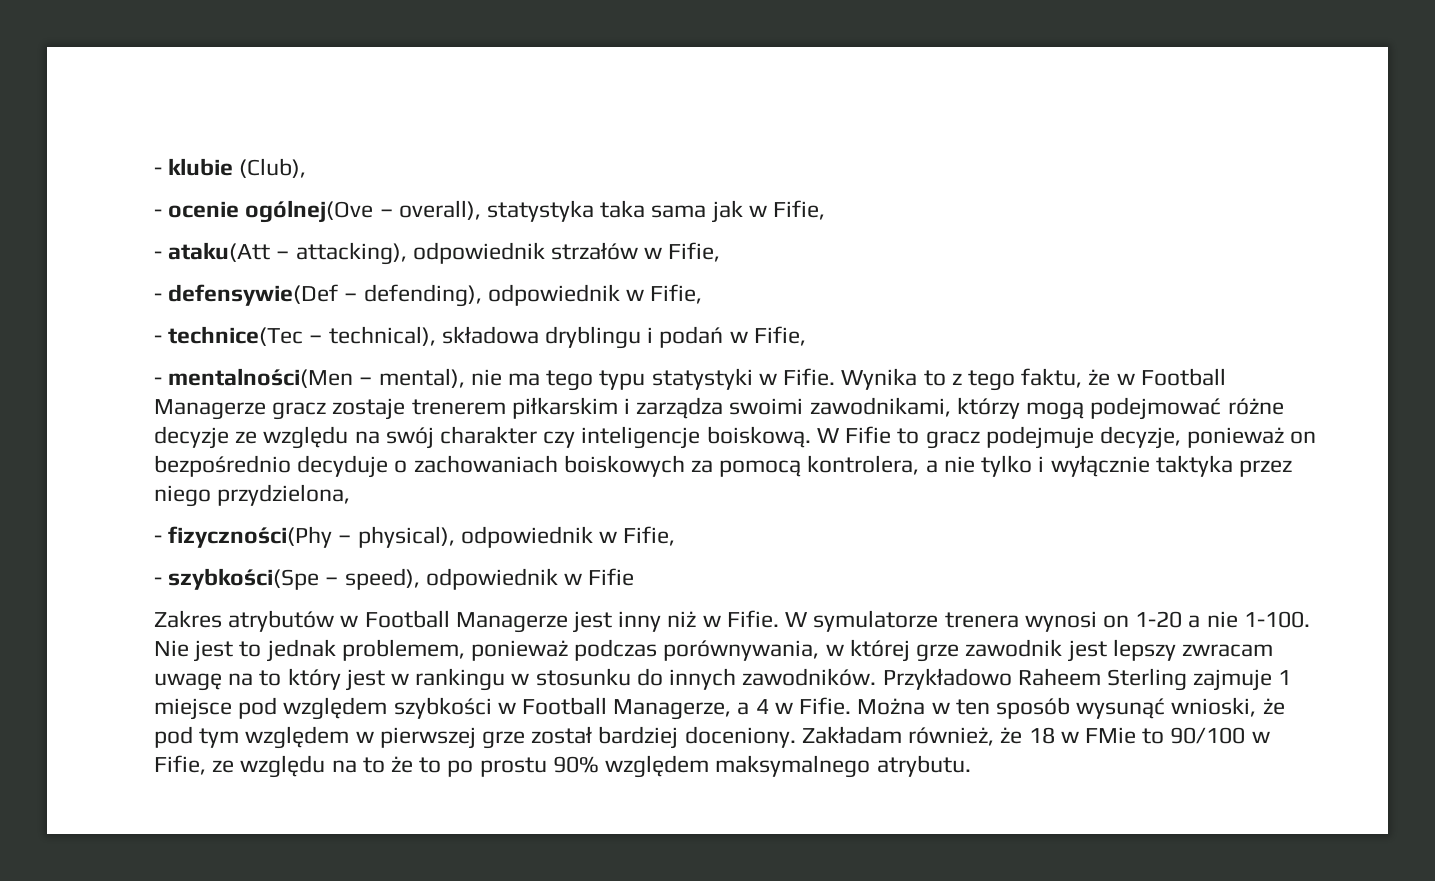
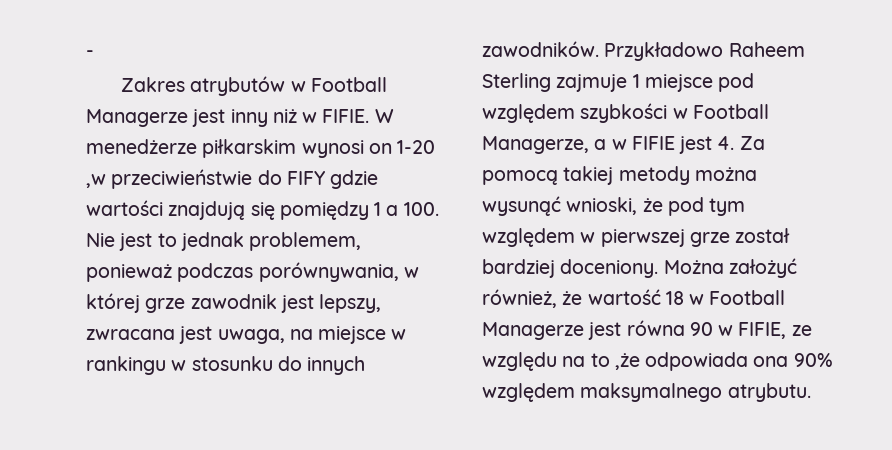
- - klubie (Club),
- - ocenie ogólnej(Ove – overall), statystyka taka sama jak w Fifie,
- - ataku(Att – attacking), odpowiednik strzałów w Fifie,
- - defensywie(Def – defending), odpowiednik w Fifie,
- - technice(Tec – technical), składowa dryblingu i podań w Fifie,
- - mentalności(Men – mental), nie ma tego typu statystyki w Fifie. Wynika to z tego faktu, że w Football Managerze gracz zostaje trenerem piłkarskim i zarządza swoimi zawodnikami, którzy mogą podejmować różne decyzje ze względu na swój charakter czy inteligencje boiskową. W Fifie to gracz podejmuje decyzje, ponieważ on bezpośrednio decyduje o zachowaniach boiskowych za pomocą kontrolera, a nie tylko i wyłącznie taktyka przez niego przydzielona,
- - fizyczności(Phy – physical), odpowiednik w Fifie,
- - szybkości(Spe – speed), odpowiednik w Fifie
+ -
- Zakres atrybutów w Football Managerze jest inny niż w Fifie. W symulatorze trenera wynosi on 1-20 a nie 1-100. Nie jest to jednak problemem, ponieważ podczas porównywania, w której grze zawodnik jest lepszy zwracam uwagę na to który jest w rankingu w stosunku do innych zawodników.
+ Zakres atrybutów w Football Managerze jest inny niż w FIFIE. W menedżerze piłkarskim wynosi on 1-20 ,w przeciwieństwie do FIFY gdzie wartości znajdują się pomiędzy 1 a 100. Nie jest to jednak problemem, ponieważ podczas porównywania, w której grze zawodnik jest lepszy, zwracana jest uwaga, na miejsce w rankingu w stosunku do innych zawodników.
- Przykładowo Raheem Sterling zajmuje 1 miejsce pod względem szybkości w Football Managerze, a 4 w Fifie. Można w ten sposób wysunąć wnioski, że pod tym względem w pierwszej grze został bardziej doceniony.
+ Przykładowo Raheem Sterling zajmuje 1 miejsce pod względem szybkości w Football Managerze, a w FIFIE jest 4. Za pomocą takiej metody można wysunąć wnioski, że pod tym względem w pierwszej grze został bardziej doceniony.
- Zakładam również, że 18 w FMie to 90/100 w Fifie, ze względu na to że to po prostu 90% względem maksymalnego atrybutu.
+ Można założyć również, że wartość 18 w Football Managerze jest równa 90 w FIFIE, ze względu na to ,że odpowiada ona 90% względem maksymalnego atrybutu.

